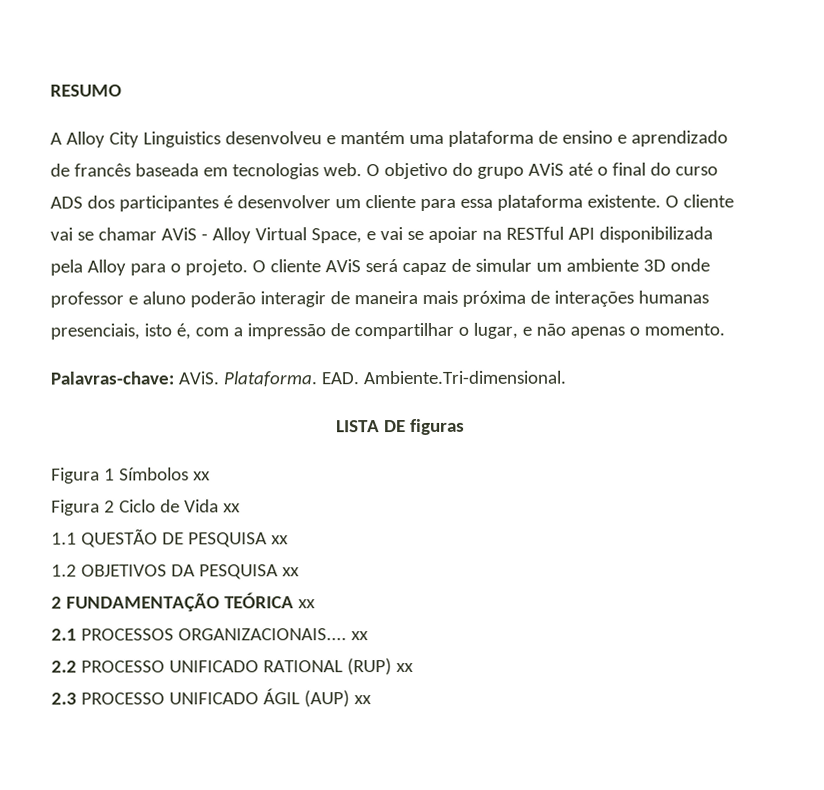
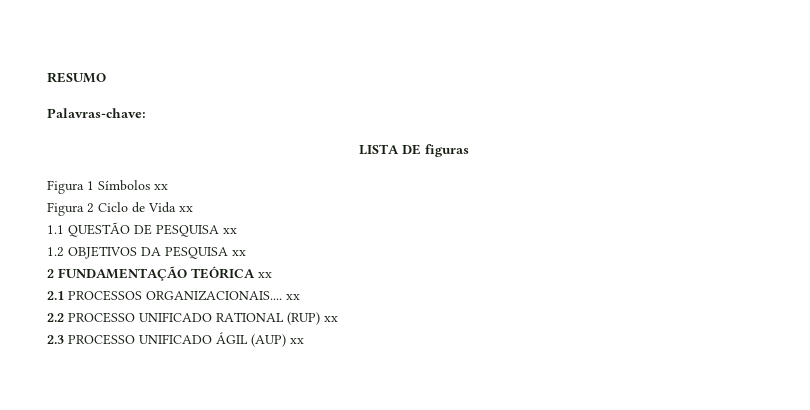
- A Alloy City Linguistics desenvolveu e mantém uma plataforma de ensino e aprendizado de francês baseada em tecnologias web. O objetivo do grupo AViS até o final do curso ADS dos participantes é desenvolver um cliente para essa plataforma existente. O cliente vai se chamar AViS - Alloy Virtual Space, e vai se apoiar na RESTful API disponibilizada pela Alloy para o projeto. O cliente AViS será capaz de simular um ambiente 3D onde professor e aluno poderão interagir de maneira mais próxima de interações humanas presenciais, isto é, com a impressão de compartilhar o lugar, e não apenas o momento.
- Palavras-chave: AViS. Plataforma. EAD. Ambiente.Tri-dimensional.
+ Palavras-chave:

